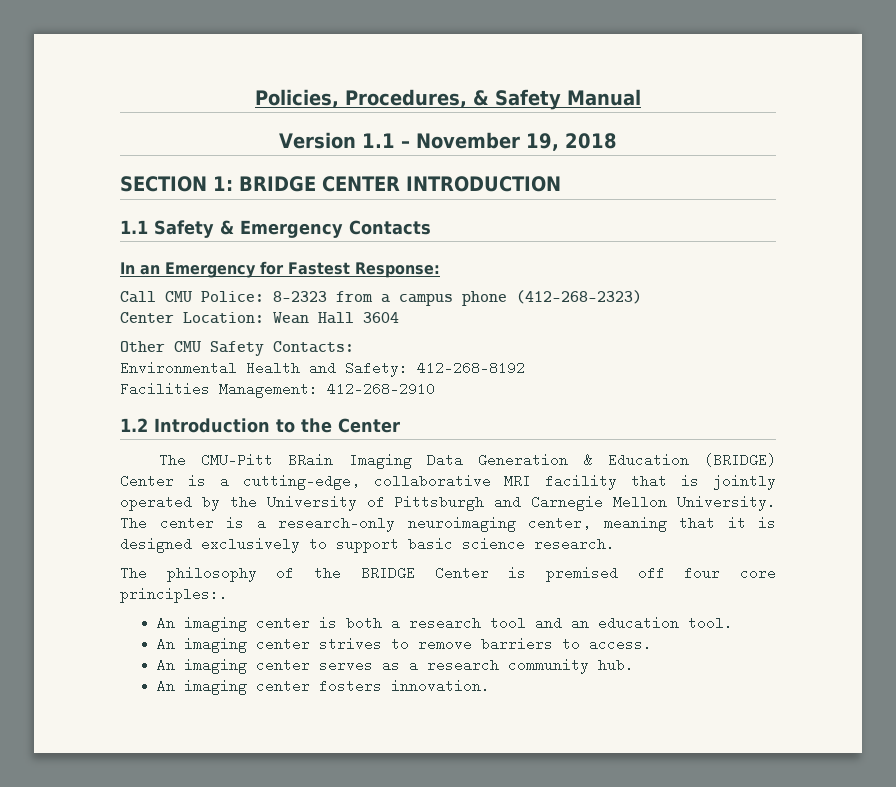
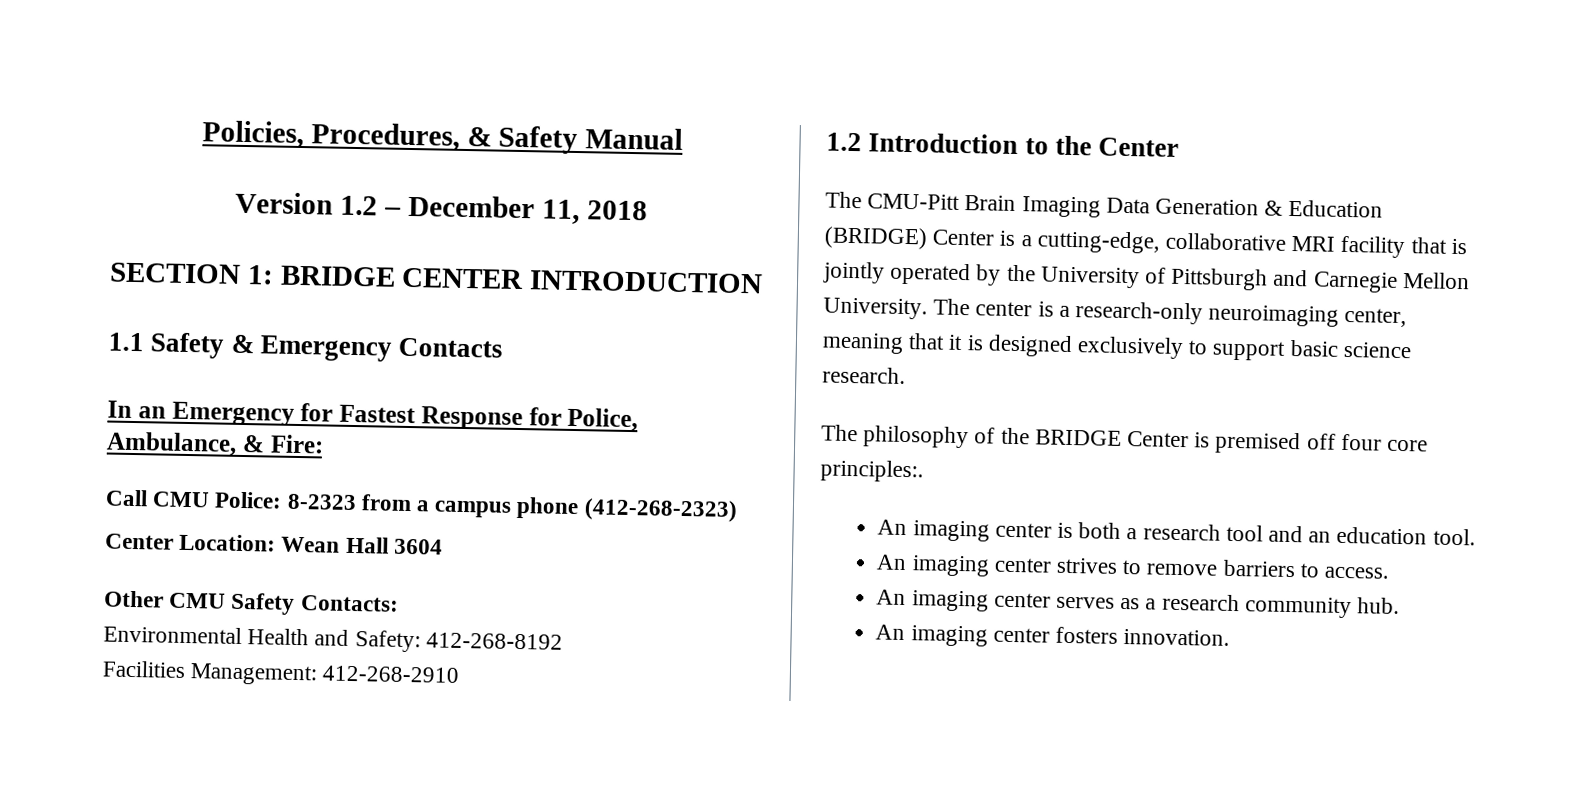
- Version 1.1 – November 19, 2018
+ Version 1.2 – December 11, 2018
- In an Emergency for Fastest Response:
+ In an Emergency for Fastest Response for Police, Ambulance, & Fire:
- The CMU-Pitt BRain Imaging Data Generation & Education (BRIDGE) Center is a cutting-edge, collaborative MRI facility that is jointly operated by the University of Pittsburgh and Carnegie Mellon University.
+ The CMU-Pitt Brain Imaging Data Generation & Education (BRIDGE) Center is a cutting-edge, collaborative MRI facility that is jointly operated by the University of Pittsburgh and Carnegie Mellon University.

